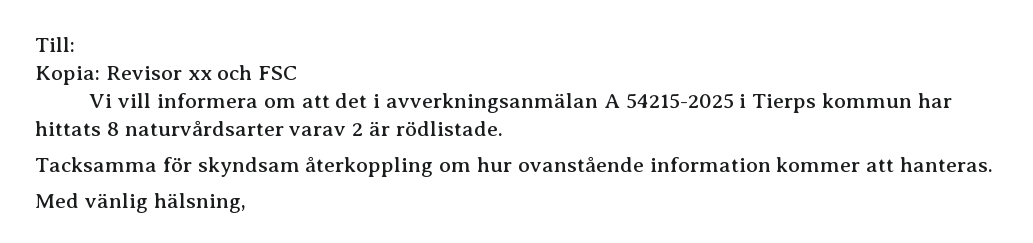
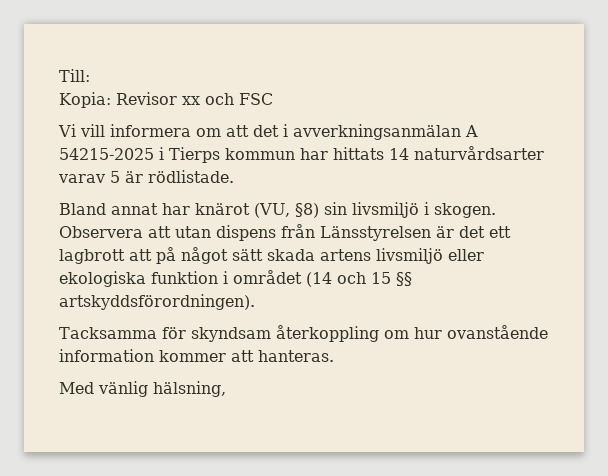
- Vi vill informera om att det i avverkningsanmälan A 54215-2025 i Tierps kommun har hittats 8 naturvårdsarter varav 2 är rödlistade.
+ Vi vill informera om att det i avverkningsanmälan A 54215-2025 i Tierps kommun har hittats 14 naturvårdsarter varav 5 är rödlistade.
+ Bland annat har knärot (VU, §8) sin livsmiljö i skogen. Observera att utan dispens från Länsstyrelsen är det ett lagbrott att på något sätt skada artens livsmiljö eller ekologiska funktion i området (14 och 15 §§ artskyddsförordningen).

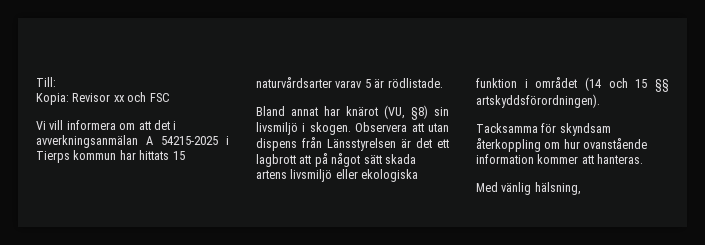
- Vi vill informera om att det i avverkningsanmälan A 54215-2025 i Tierps kommun har hittats 14 naturvårdsarter varav 5 är rödlistade.
+ Vi vill informera om att det i avverkningsanmälan A 54215-2025 i Tierps kommun har hittats 15 naturvårdsarter varav 5 är rödlistade.

